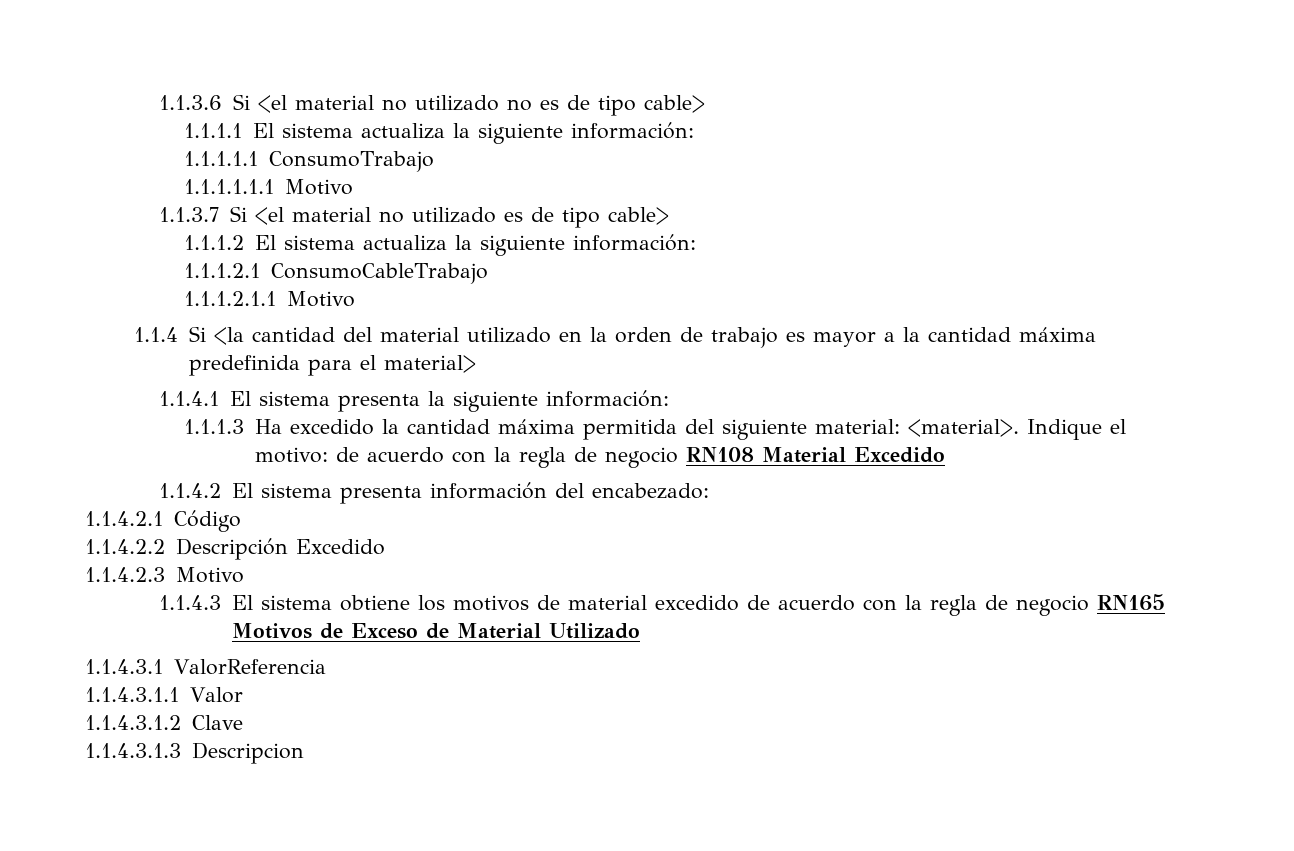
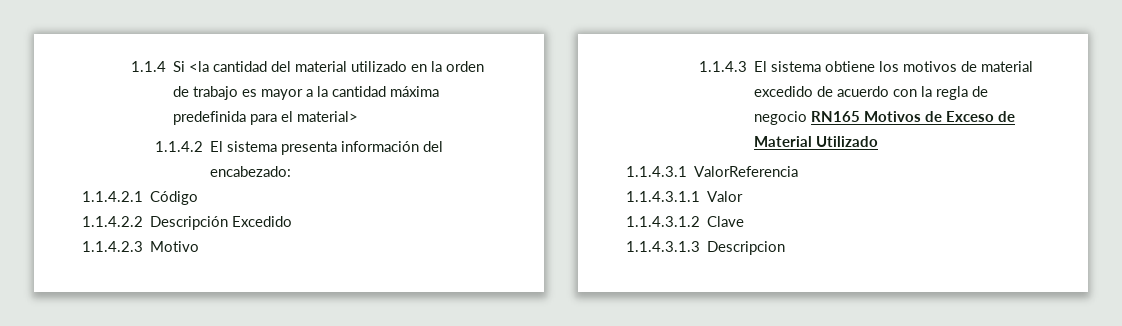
- 1.1.3.6 Si <el material no utilizado no es de tipo cable>
- 1.1.1.1 El sistema actualiza la siguiente información:
- 1.1.1.1.1 ConsumoTrabajo
- 1.1.1.1.1.1 Motivo
- 1.1.3.7 Si <el material no utilizado es de tipo cable>
- 1.1.1.2 El sistema actualiza la siguiente información:
- 1.1.1.2.1 ConsumoCableTrabajo
- 1.1.1.2.1.1 Motivo
- 1.1.4.1 El sistema presenta la siguiente información:
- 1.1.1.3 Ha excedido la cantidad máxima permitida del siguiente material: <material>. Indique el motivo: de acuerdo con la regla de negocio RN108 Material Excedido

